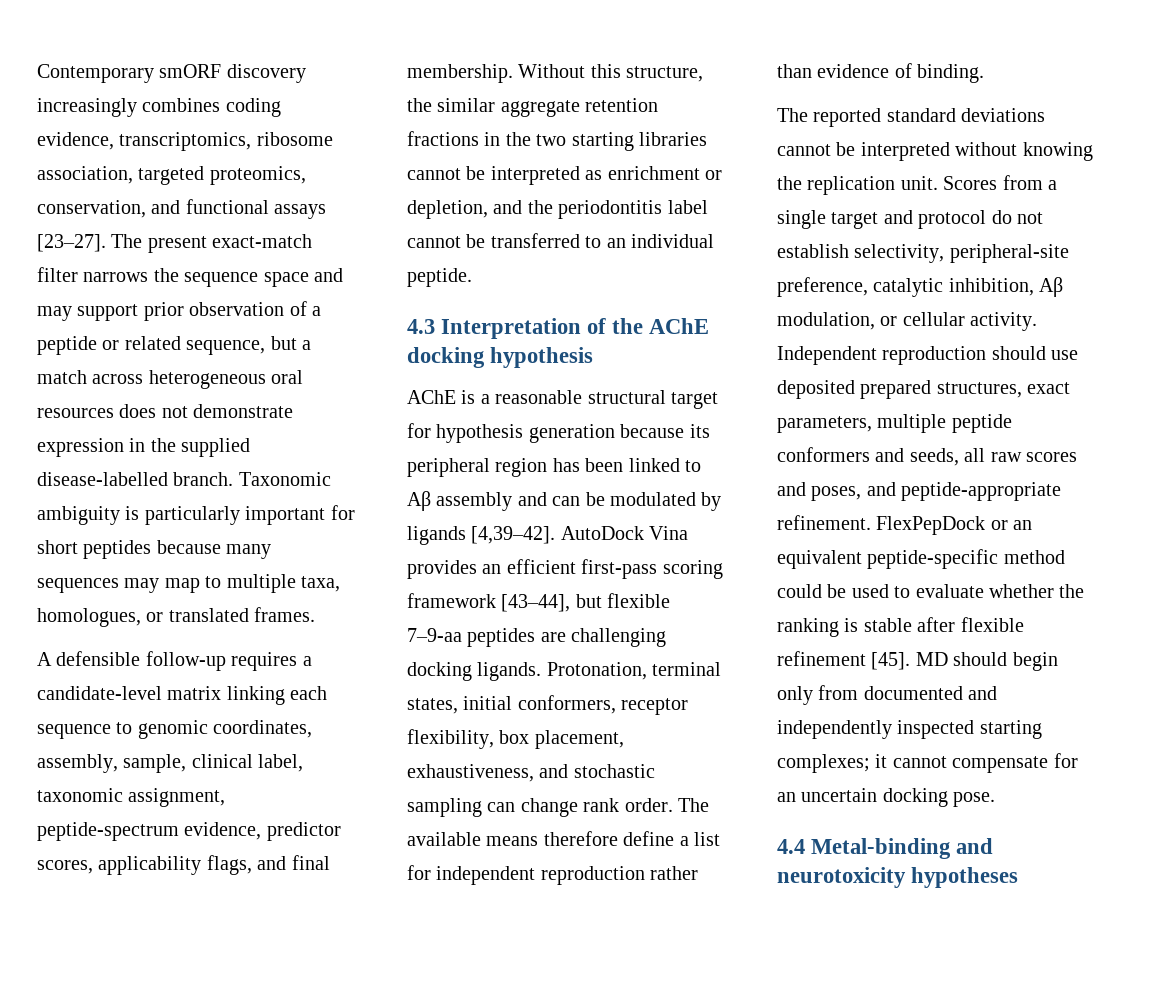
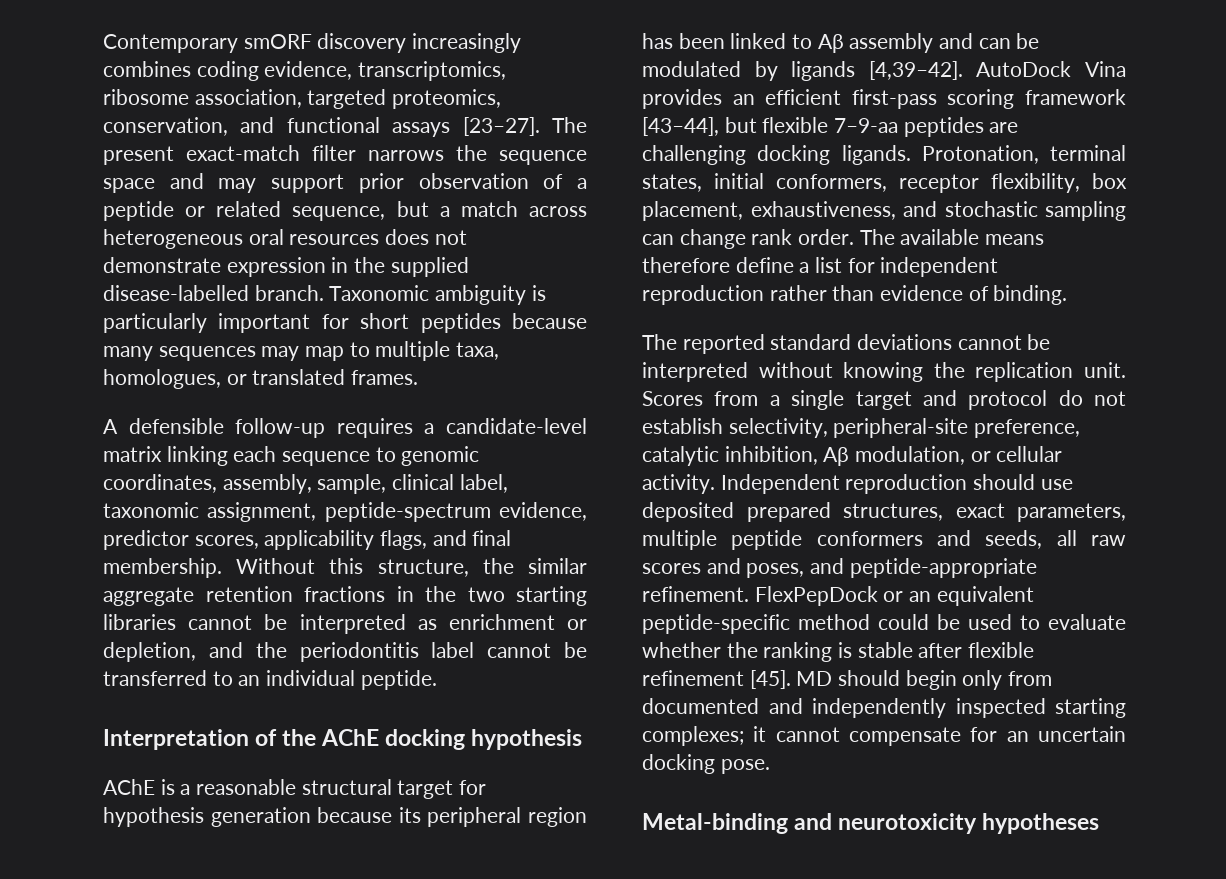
- 4.3 Interpretation of the AChE docking hypothesis
+ Interpretation of the AChE docking hypothesis
- 4.4 Metal-binding and neurotoxicity hypotheses
+ Metal-binding and neurotoxicity hypotheses

